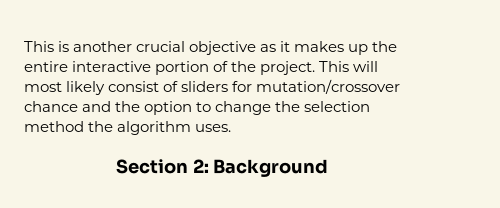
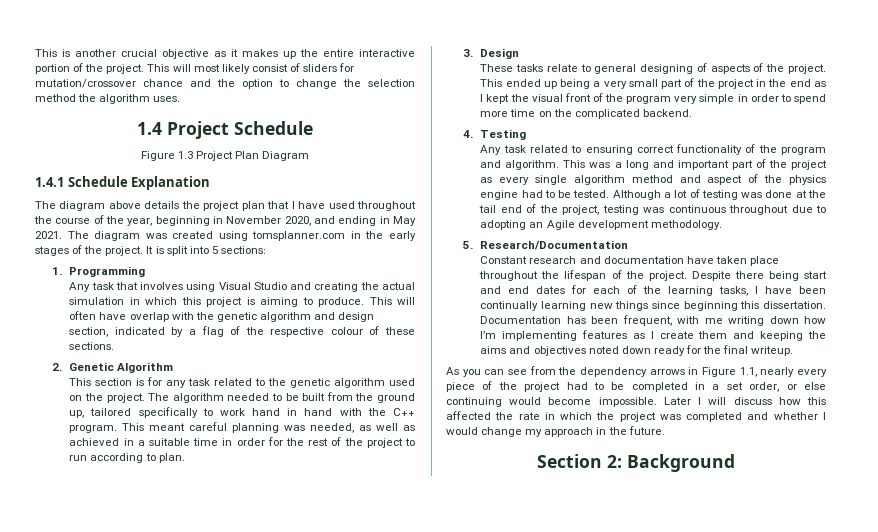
+ 1.4 Project Schedule
+ Figure 1.3 Project Plan Diagram
+ 1.4.1 Schedule Explanation
+ The diagram above details the project plan that I have used throughout the course of the year, beginning in November 2020, and ending in May 2021. The diagram was created using tomsplanner.com in the early stages of the project. It is split into 5 sections:
+ 1. Programming
+ Any task that involves using Visual Studio and creating the actual simulation in which this project is aiming to produce. This will often have overlap with the genetic algorithm and design section, indicated by a flag of the respective colour of these sections.
+ 2. Genetic Algorithm
+ This section is for any task related to the genetic algorithm used on the project. The algorithm needed to be built from the ground up, tailored specifically to work hand in hand with the C++ program. This meant careful planning was needed, as well as achieved in a suitable time in order for the rest of the project to run according to plan.
+ 3. Design
+ These tasks relate to general designing of aspects of the project. This ended up being a very small part of the project in the end as I kept the visual front of the program very simple in order to spend more time on the complicated backend.
+ 4. Testing
+ Any task related to ensuring correct functionality of the program and algorithm. This was a long and important part of the project as every single algorithm method and aspect of the physics engine had to be tested. Although a lot of testing was done at the tail end of the project, testing was continuous throughout due to adopting an Agile development methodology.
+ 5. Research/Documentation
+ Constant research and documentation have taken place throughout the lifespan of the project. Despite there being start and end dates for each of the learning tasks, I have been continually learning new things since beginning this dissertation. Documentation has been frequent, with me writing down how I’m implementing features as I create them and keeping the aims and objectives noted down ready for the final writeup.
+ As you can see from the dependency arrows in Figure 1.1, nearly every piece of the project had to be completed in a set order, or else continuing would become impossible. Later I will discuss how this affected the rate in which the project was completed and whether I would change my approach in the future.

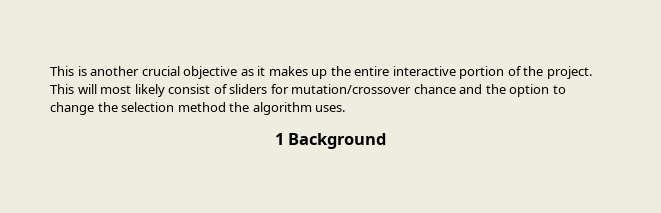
- 1.4 Project Schedule
- Figure 1.3 Project Plan Diagram
- 1.4.1 Schedule Explanation
- The diagram above details the project plan that I have used throughout the course of the year, beginning in November 2020, and ending in May 2021. The diagram was created using tomsplanner.com in the early stages of the project. It is split into 5 sections:
- 1. Programming
- Any task that involves using Visual Studio and creating the actual simulation in which this project is aiming to produce. This will often have overlap with the genetic algorithm and design section, indicated by a flag of the respective colour of these sections.
- 2. Genetic Algorithm
- This section is for any task related to the genetic algorithm used on the project. The algorithm needed to be built from the ground up, tailored specifically to work hand in hand with the C++ program. This meant careful planning was needed, as well as achieved in a suitable time in order for the rest of the project to run according to plan.
- 3. Design
- These tasks relate to general designing of aspects of the project. This ended up being a very small part of the project in the end as I kept the visual front of the program very simple in order to spend more time on the complicated backend.
- 4. Testing
- Any task related to ensuring correct functionality of the program and algorithm. This was a long and important part of the project as every single algorithm method and aspect of the physics engine had to be tested. Although a lot of testing was done at the tail end of the project, testing was continuous throughout due to adopting an Agile development methodology.
- 5. Research/Documentation
- Constant research and documentation have taken place throughout the lifespan of the project. Despite there being start and end dates for each of the learning tasks, I have been continually learning new things since beginning this dissertation. Documentation has been frequent, with me writing down how I’m implementing features as I create them and keeping the aims and objectives noted down ready for the final writeup.
- As you can see from the dependency arrows in Figure 1.1, nearly every piece of the project had to be completed in a set order, or else continuing would become impossible. Later I will discuss how this affected the rate in which the project was completed and whether I would change my approach in the future.
- Section 2: Background
+ 1 Background

